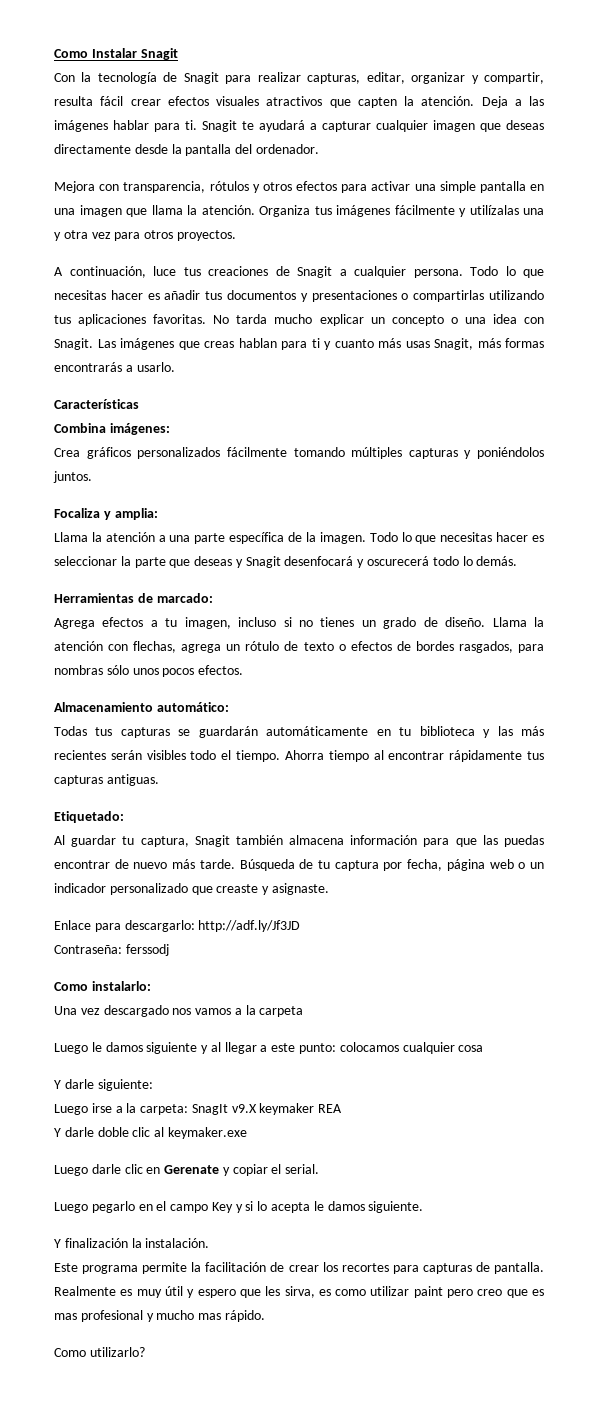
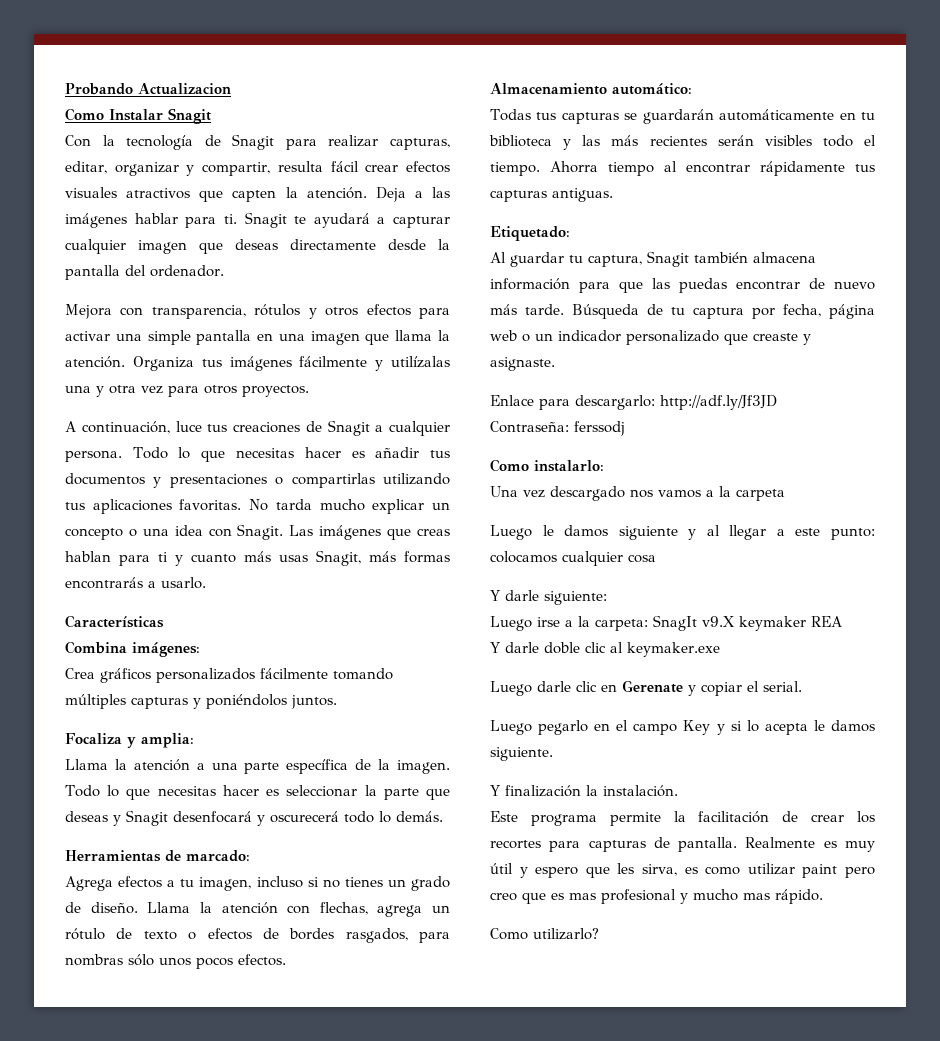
+ Probando Actualizacion

